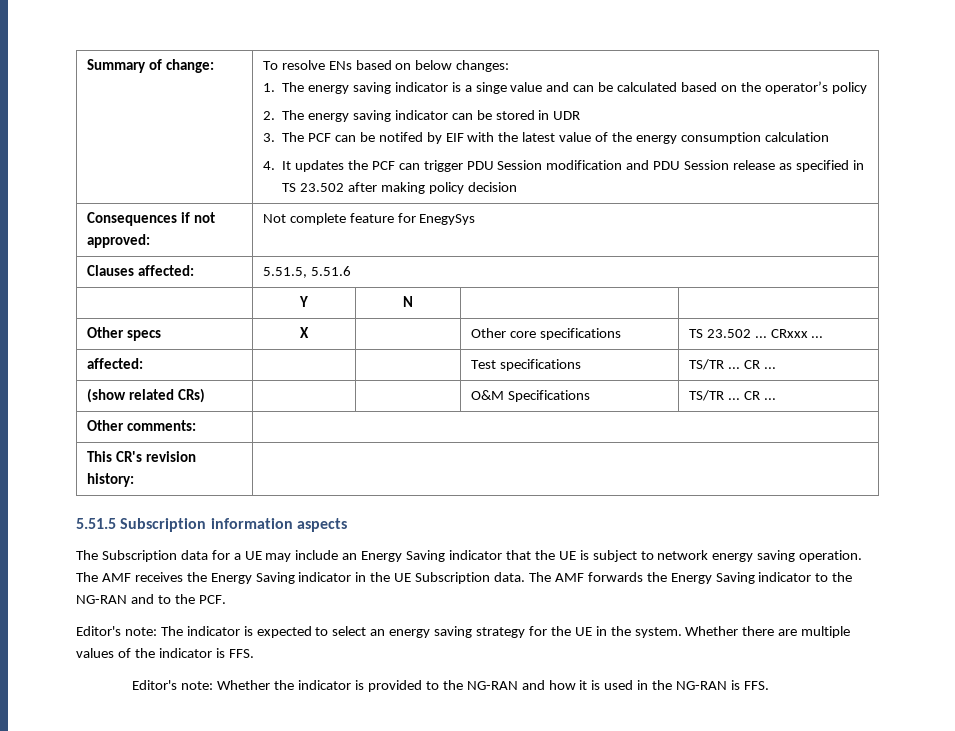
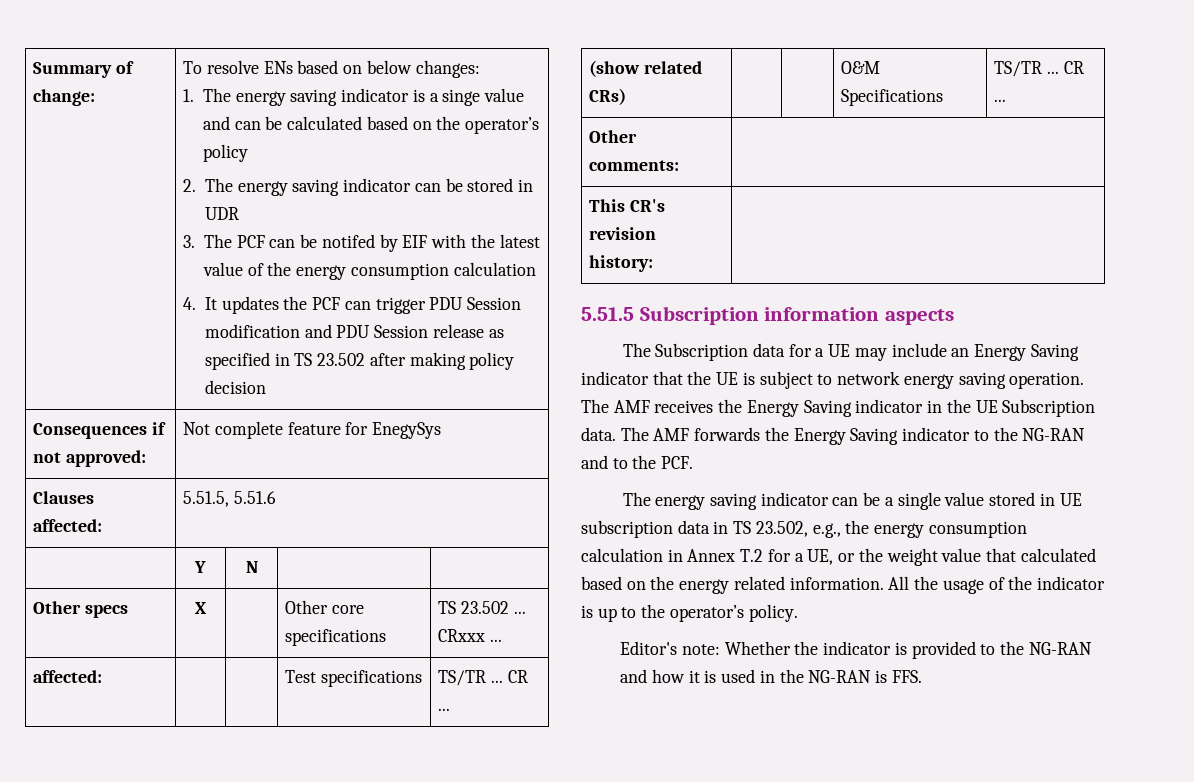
- Editor's note: The indicator is expected to select an energy saving strategy for the UE in the system. Whether there are multiple values of the indicator is FFS.
+ The energy saving indicator can be a single value stored in UE subscription data in TS 23.502, e.g., the energy consumption calculation in Annex T.2 for a UE, or the weight value that calculated based on the energy related information. All the usage of the indicator is up to the operator’s policy.

